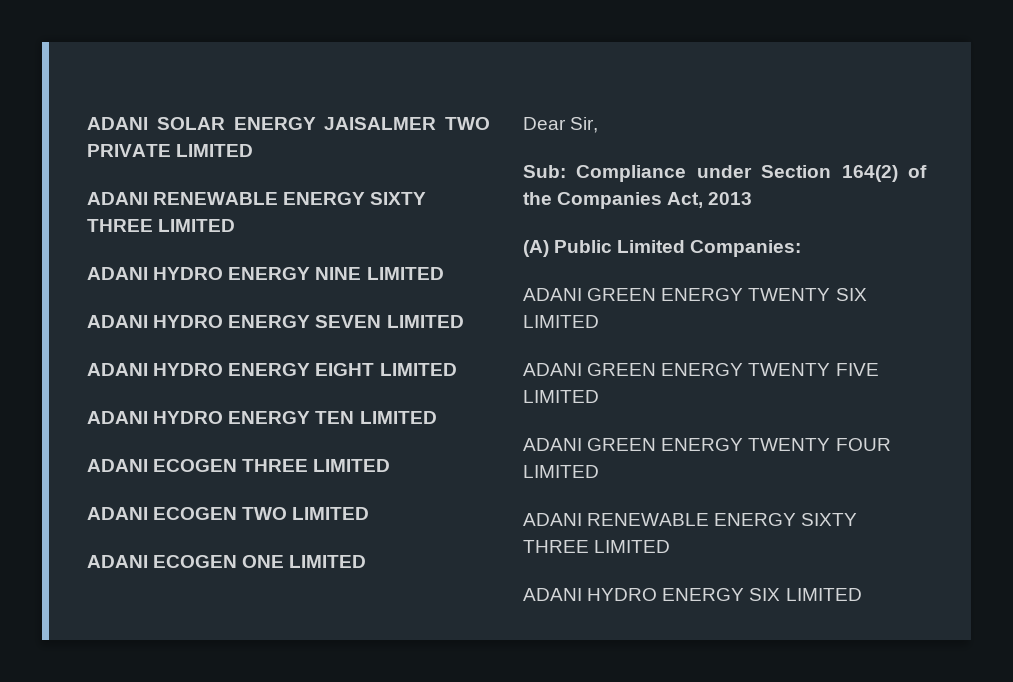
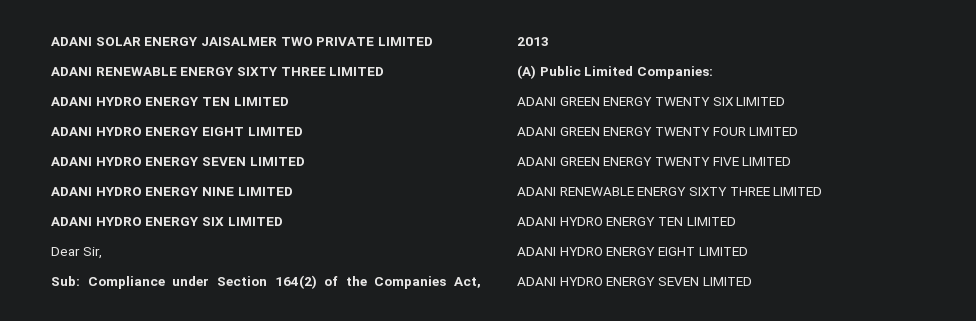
  ADANI SOLAR ENERGY JAISALMER TWO PRIVATE LIMITED
  ADANI RENEWABLE ENERGY SIXTY THREE LIMITED
- ADANI HYDRO ENERGY NINE LIMITED
+ ADANI HYDRO ENERGY TEN LIMITED
+ ADANI HYDRO ENERGY EIGHT LIMITED
- ADANI HYDRO ENERGY EIGHT LIMITED
- ADANI HYDRO ENERGY TEN LIMITED
- ADANI ECOGEN THREE LIMITED
- ADANI ECOGEN TWO LIMITED
- ADANI ECOGEN ONE LIMITED
+ ADANI HYDRO ENERGY NINE LIMITED
+ ADANI HYDRO ENERGY SIX LIMITED
+ ADANI GREEN ENERGY TWENTY FOUR LIMITED
  ADANI GREEN ENERGY TWENTY FIVE LIMITED
- ADANI GREEN ENERGY TWENTY FOUR LIMITED
  ADANI RENEWABLE ENERGY SIXTY THREE LIMITED
- ADANI HYDRO ENERGY SIX LIMITED
+ ADANI HYDRO ENERGY TEN LIMITED
+ ADANI HYDRO ENERGY EIGHT LIMITED
+ ADANI HYDRO ENERGY SEVEN LIMITED

